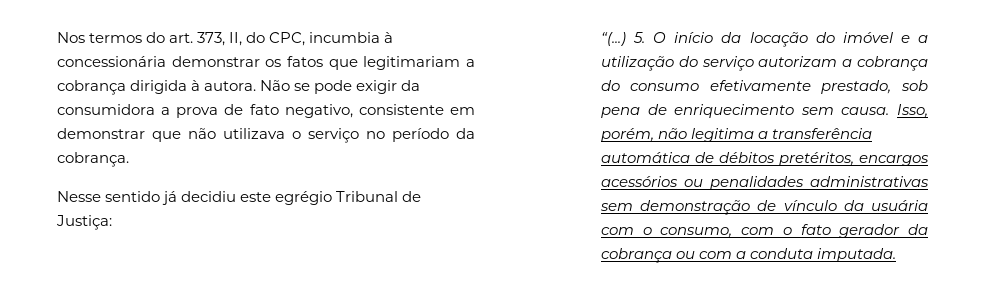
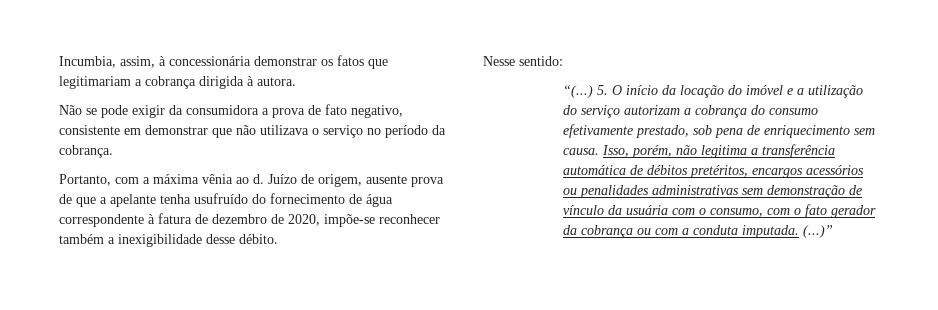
- Nos termos do art. 373, II, do CPC, incumbia à concessionária demonstrar os fatos que legitimariam a cobrança dirigida à autora. Não se pode exigir da consumidora a prova de fato negativo, consistente em demonstrar que não utilizava o serviço no período da cobrança.
+ Incumbia, assim, à concessionária demonstrar os fatos que legitimariam a cobrança dirigida à autora.
+ Não se pode exigir da consumidora a prova de fato negativo, consistente em demonstrar que não utilizava o serviço no período da cobrança.
- Nesse sentido já decidiu este egrégio Tribunal de Justiça:
+ Portanto, com a máxima vênia ao d. Juízo de origem, ausente prova de que a apelante tenha usufruído do fornecimento de água correspondente à fatura de dezembro de 2020, impõe-se reconhecer também a inexigibilidade desse débito.
+ Nesse sentido:
+ (...)”

